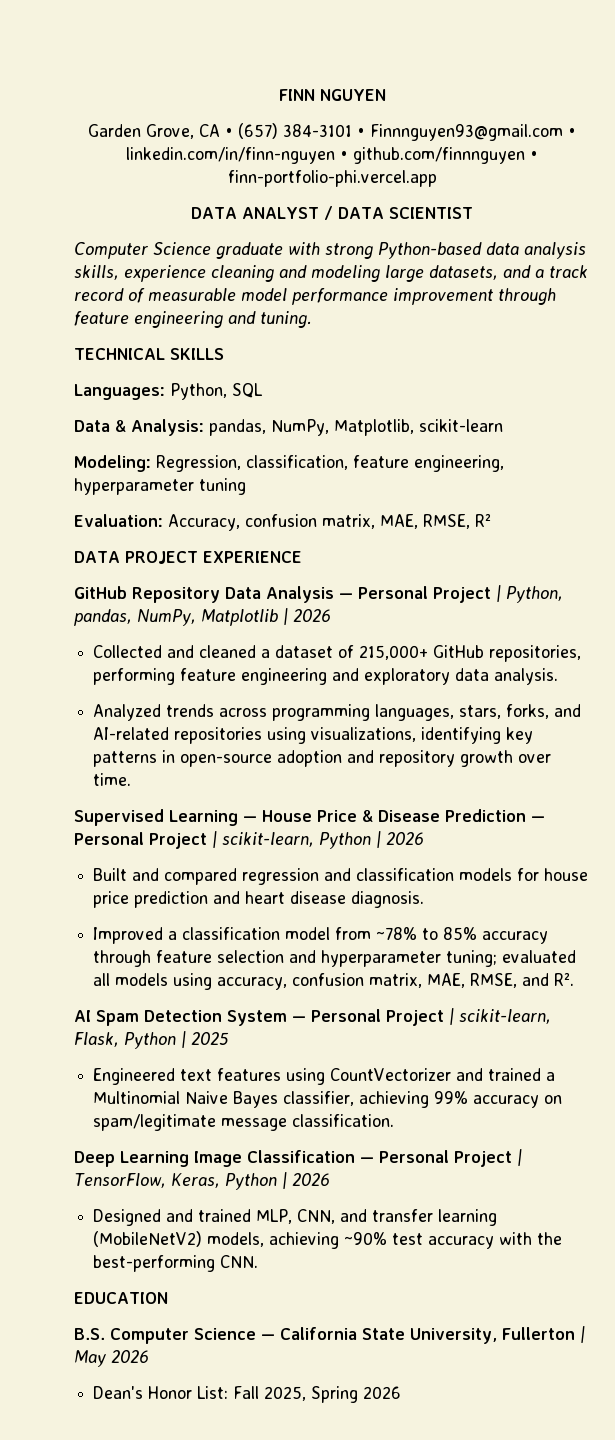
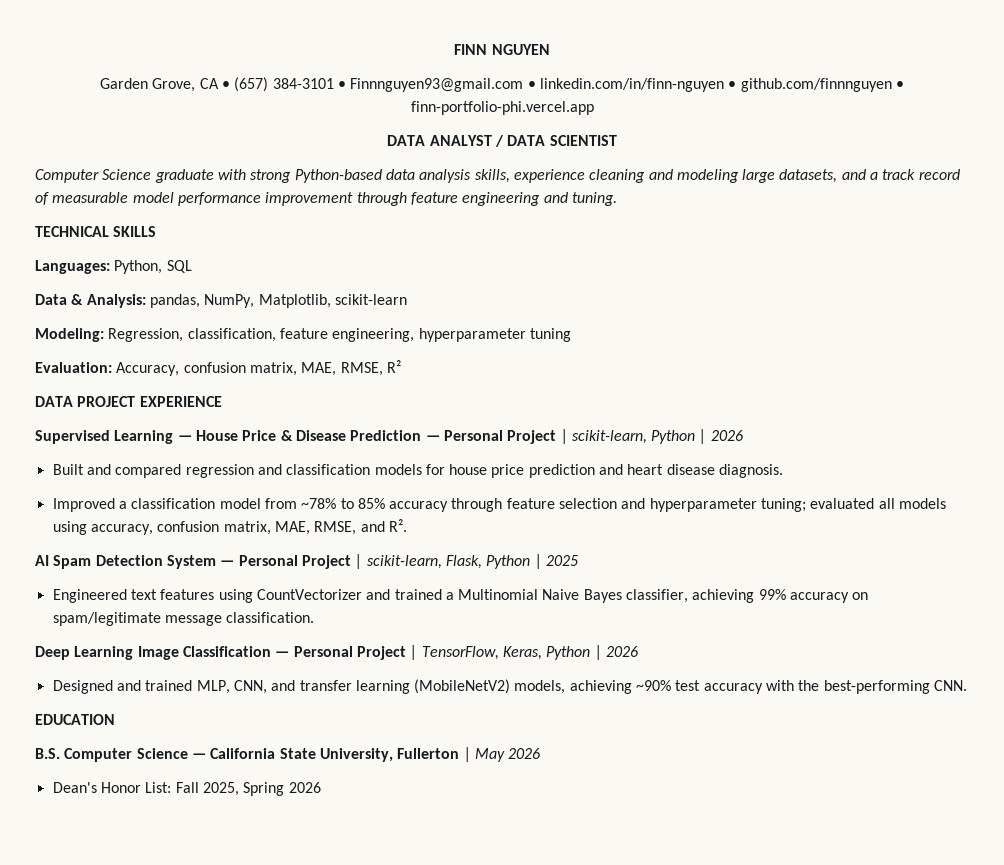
- GitHub Repository Data Analysis — Personal Project | Python, pandas, NumPy, Matplotlib | 2026
- Collected and cleaned a dataset of 215,000+ GitHub repositories, performing feature engineering and exploratory data analysis.
- Analyzed trends across programming languages, stars, forks, and AI-related repositories using visualizations, identifying key patterns in open-source adoption and repository growth over time.

